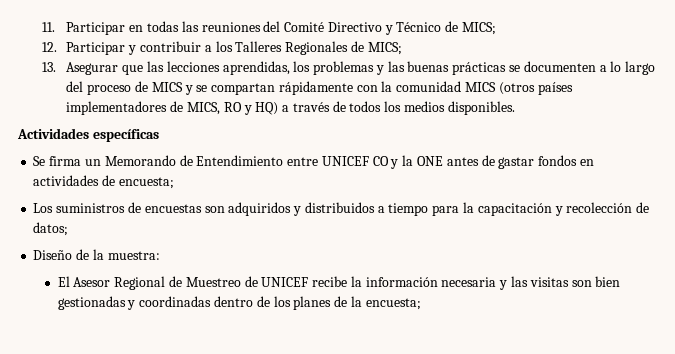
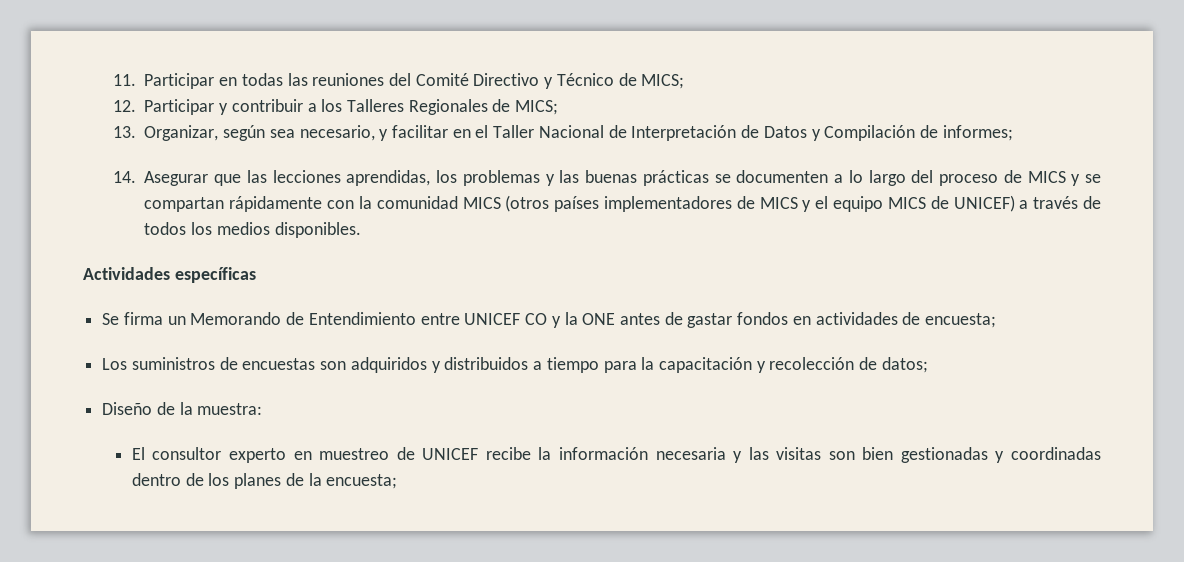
- 13. Asegurar que las lecciones aprendidas, los problemas y las buenas prácticas se documenten a lo largo del proceso de MICS y se compartan rápidamente con la comunidad MICS (otros países implementadores de MICS, RO y HQ) a través de todos los medios disponibles.
+ 13. Organizar, según sea necesario, y facilitar en el Taller Nacional de Interpretación de Datos y Compilación de informes;
+ 14. Asegurar que las lecciones aprendidas, los problemas y las buenas prácticas se documenten a lo largo del proceso de MICS y se compartan rápidamente con la comunidad MICS (otros países implementadores de MICS y el equipo MICS de UNICEF) a través de todos los medios disponibles.
- El Asesor Regional de Muestreo de UNICEF recibe la información necesaria y las visitas son bien gestionadas y coordinadas dentro de los planes de la encuesta;
+ El consultor experto en muestreo de UNICEF recibe la información necesaria y las visitas son bien gestionadas y coordinadas dentro de los planes de la encuesta;

